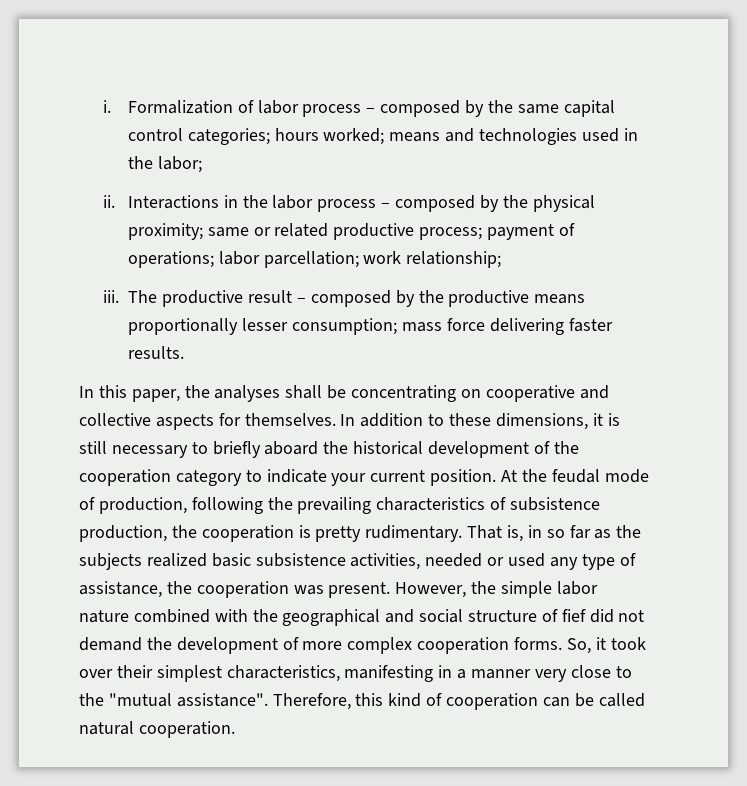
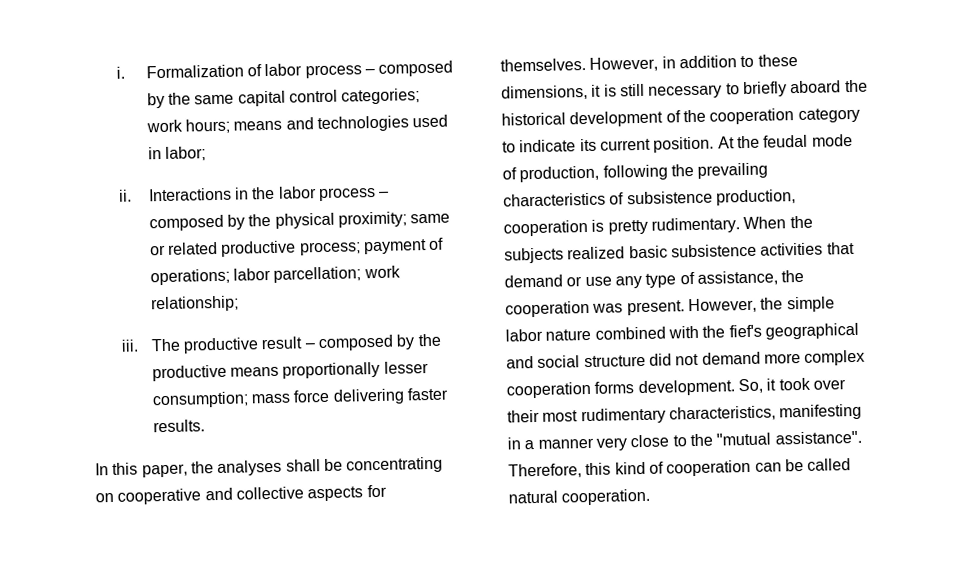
- Formalization of labor process – composed by the same capital control categories; hours worked; means and technologies used in the labor;
+ Formalization of labor process – composed by the same capital control categories; work hours; means and technologies used in labor;
- In addition to these dimensions, it is still necessary to briefly aboard the historical development of the cooperation category to indicate your current position.
+ However, in addition to these dimensions, it is still necessary to briefly aboard the historical development of the cooperation category to indicate its current position.
- At the feudal mode of production, following the prevailing characteristics of subsistence production, the cooperation is pretty rudimentary.
+ At the feudal mode of production, following the prevailing characteristics of subsistence production, cooperation is pretty rudimentary.
- That is, in so far as the subjects realized basic subsistence activities, needed or used any type of assistance, the cooperation was present.
+ When the subjects realized basic subsistence activities that demand or use any type of assistance, the cooperation was present.
- However, the simple labor nature combined with the geographical and social structure of fief did not demand the development of more complex cooperation forms.
+ However, the simple labor nature combined with the fief's geographical and social structure did not demand more complex cooperation forms development.
- So, it took over their simplest characteristics, manifesting in a manner very close to the "mutual assistance".
+ So, it took over their most rudimentary characteristics, manifesting in a manner very close to the "mutual assistance".

